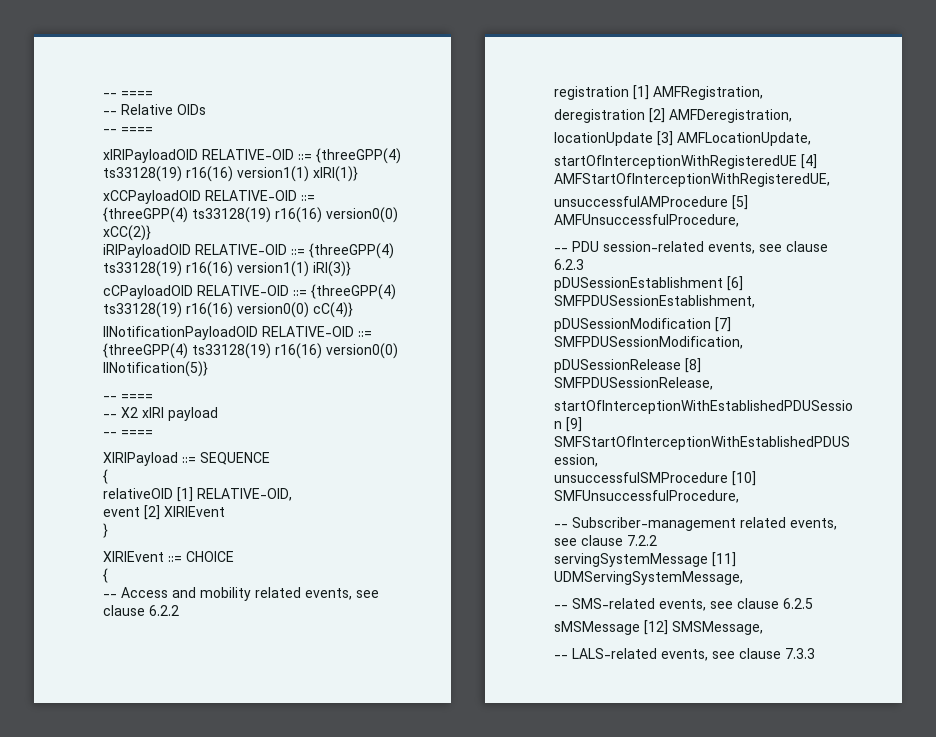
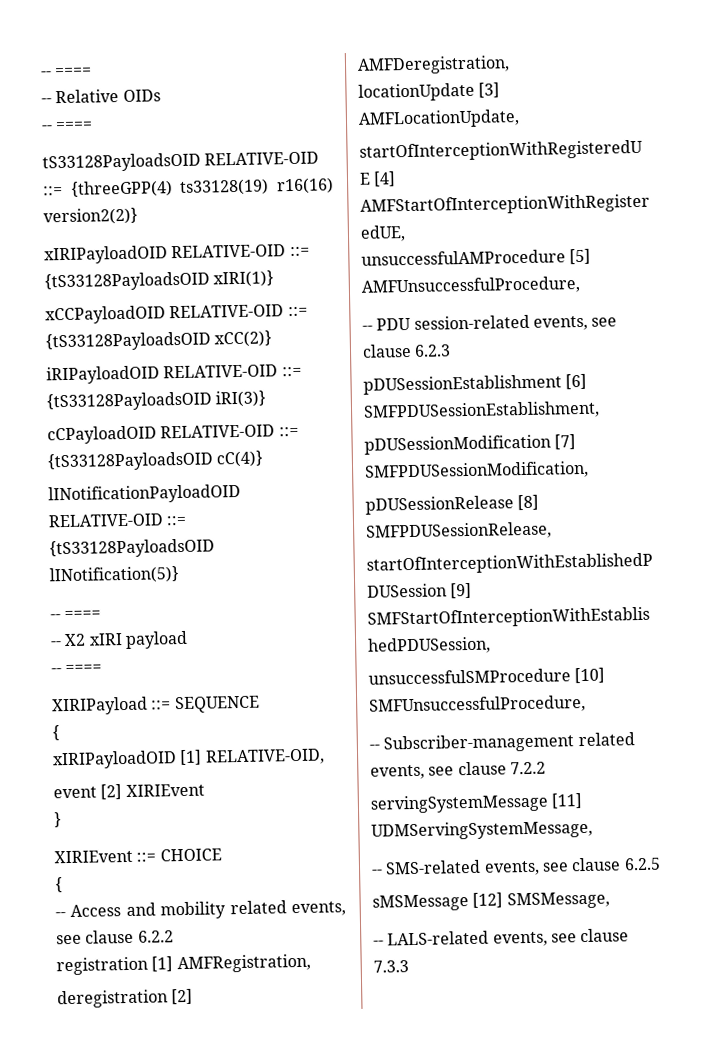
- xIRIPayloadOID RELATIVE-OID ::= {threeGPP(4) ts33128(19) r16(16) version1(1) xIRI(1)}
+ tS33128PayloadsOID RELATIVE-OID ::= {threeGPP(4) ts33128(19) r16(16) version2(2)}
+ xIRIPayloadOID RELATIVE-OID ::= {tS33128PayloadsOID xIRI(1)}
- xCCPayloadOID RELATIVE-OID ::= {threeGPP(4) ts33128(19) r16(16) version0(0) xCC(2)}
+ xCCPayloadOID RELATIVE-OID ::= {tS33128PayloadsOID xCC(2)}
- iRIPayloadOID RELATIVE-OID ::= {threeGPP(4) ts33128(19) r16(16) version1(1) iRI(3)}
+ iRIPayloadOID RELATIVE-OID ::= {tS33128PayloadsOID iRI(3)}
- cCPayloadOID RELATIVE-OID ::= {threeGPP(4) ts33128(19) r16(16) version0(0) cC(4)}
+ cCPayloadOID RELATIVE-OID ::= {tS33128PayloadsOID cC(4)}
- lINotificationPayloadOID RELATIVE-OID ::= {threeGPP(4) ts33128(19) r16(16) version0(0) lINotification(5)}
+ lINotificationPayloadOID RELATIVE-OID ::= {tS33128PayloadsOID lINotification(5)}
- relativeOID [1] RELATIVE-OID,
+ xIRIPayloadOID [1] RELATIVE-OID,

